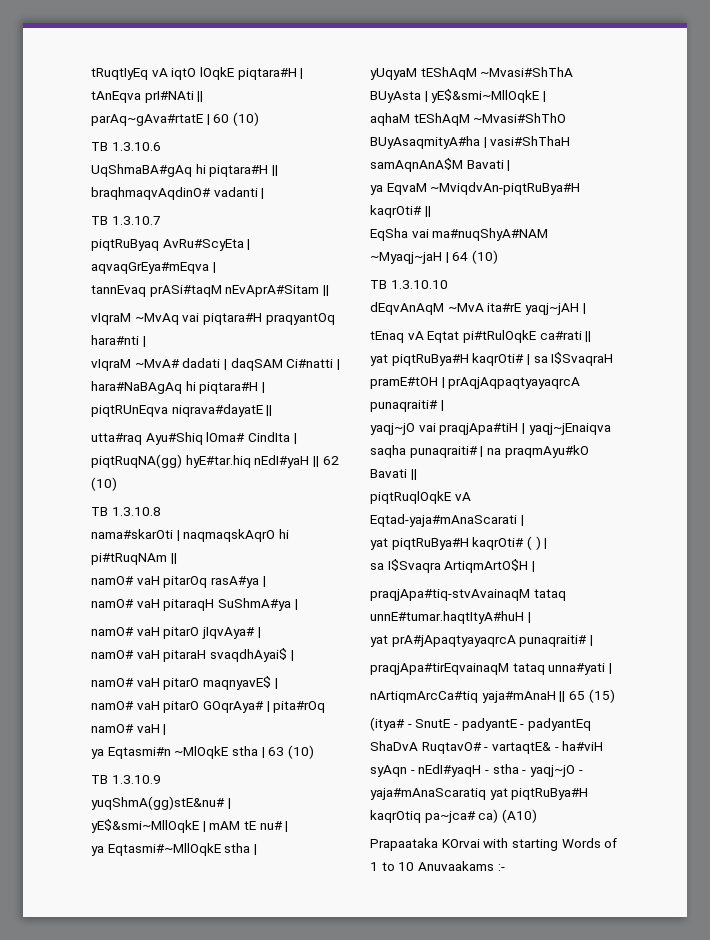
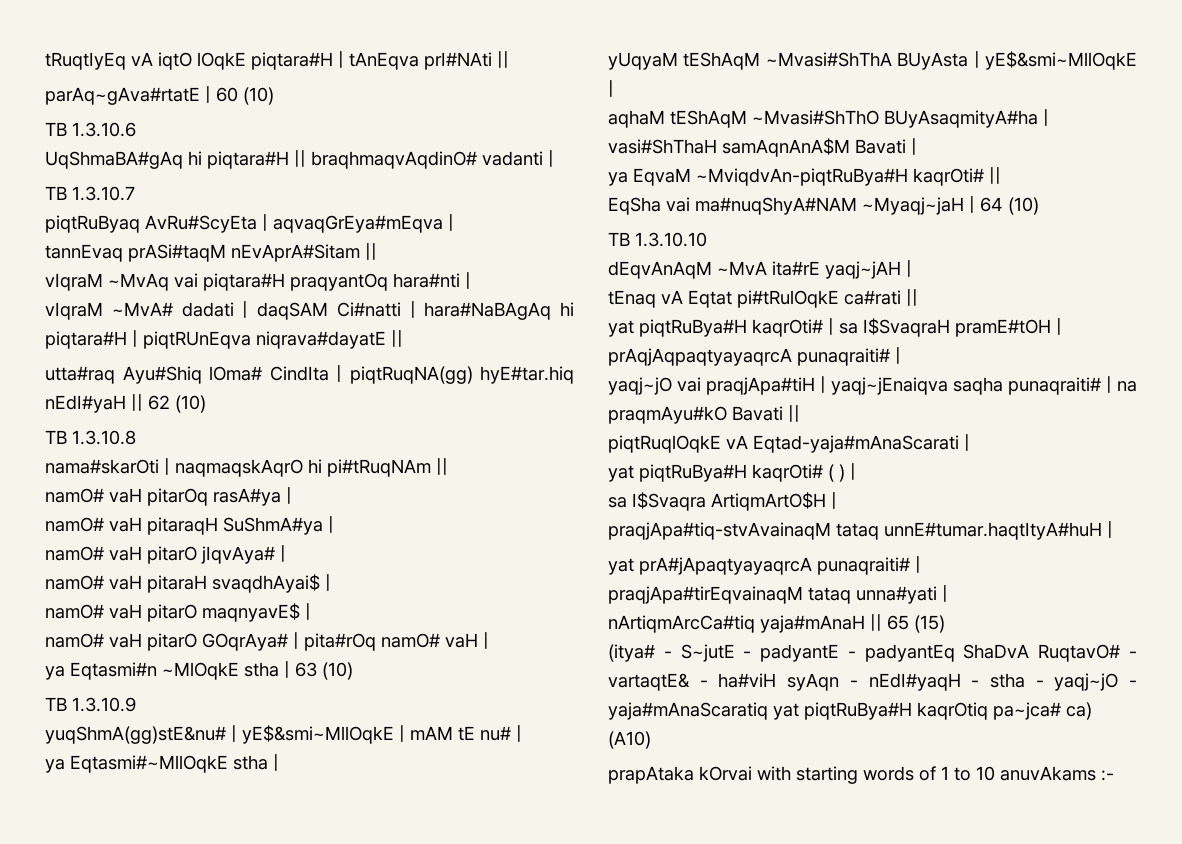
- (itya# - SnutE - padyantE - padyantEq ShaDvA RuqtavO# - vartaqtE& - ha#viH syAqn - nEdI#yaqH - stha - yaqj~jO - yaja#mAnaScaratiq yat piqtRuBya#H kaqrOtiq pa~jca# ca) (A10)
+ (itya# - S~jutE - padyantE - padyantEq ShaDvA RuqtavO# - vartaqtE& - ha#viH syAqn - nEdI#yaqH - stha - yaqj~jO - yaja#mAnaScaratiq yat piqtRuBya#H kaqrOtiq pa~jca# ca) (A10)
- Prapaataka KOrvai with starting Words of 1 to 10 Anuvaakams :-
+ prapAtaka kOrvai with starting words of 1 to 10 anuvAkams :-

